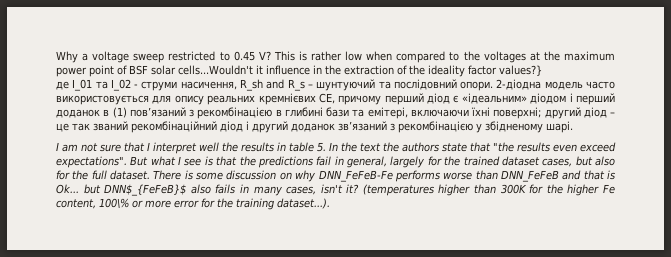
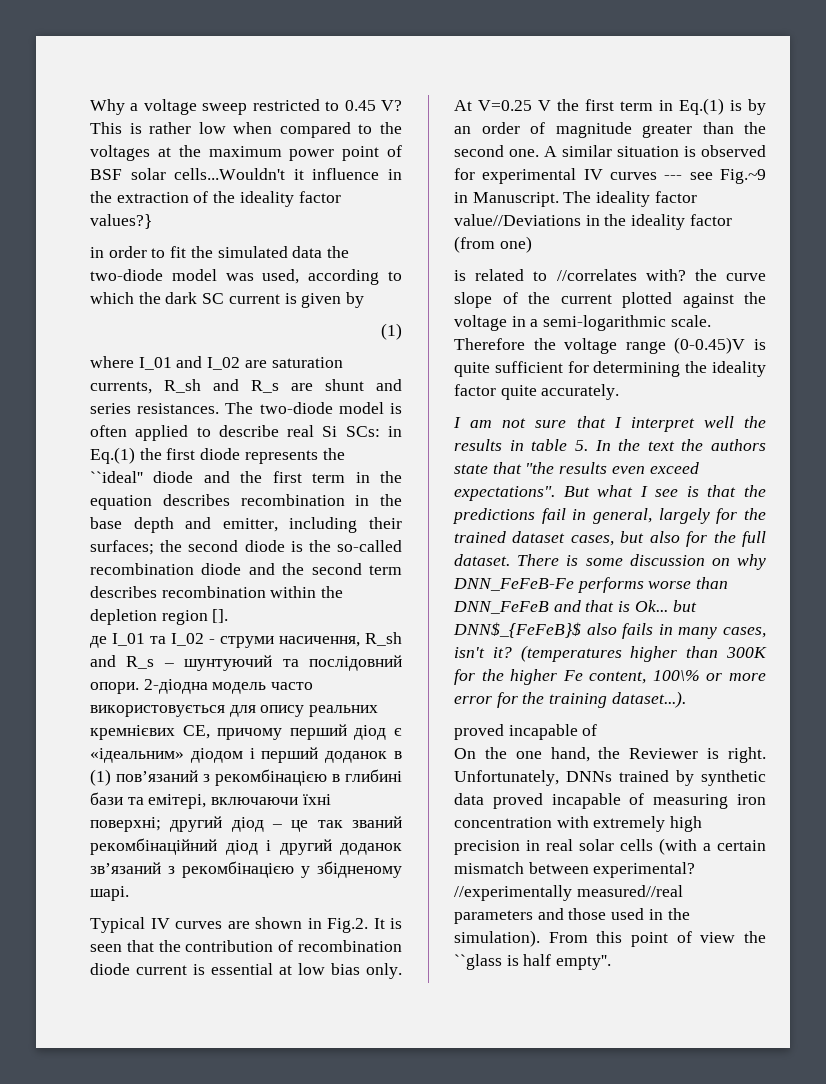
+ in order to fit the simulated data the two-diode model was used, according to which the dark SC current is given by
+ (1)
+ where I_01 and I_02 are saturation currents, R_sh and R_s are shunt and series resistances. The two-diode model is often applied to describe real Si SCs: in Eq.(1) the first diode represents the ``ideal'' diode and the first term in the equation describes recombination in the base depth and emitter, including their surfaces; the second diode is the so-called recombination diode and the second term describes recombination within the depletion region [].
+ Typical IV curves are shown in Fig.2. It is seen that the contribution of recombination diode current is essential at low bias only. At V=0.25 V the first term in Eq.(1) is by an order of magnitude greater than the second one. A similar situation is observed for experimental IV curves --- see Fig.~9 in Manuscript. The ideality factor value//Deviations in the ideality factor (from one)
+ is related to //correlates with? the curve slope of the current plotted against the voltage in a semi-logarithmic scale. Therefore the voltage range (0-0.45)V is quite sufficient for determining the ideality factor quite accurately.
  (temperatures higher than 300K for the higher Fe content, 100\% or more error for the training dataset...).
+ proved incapable of
+ On the one hand, the Reviewer is right. Unfortunately, DNNs trained by synthetic data proved incapable of measuring iron concentration with extremely high precision in real solar cells (with a certain mismatch between experimental? //experimentally measured//real parameters and those used in the simulation). From this point of view the ``glass is half empty''.

